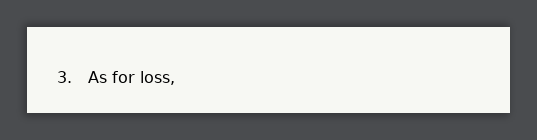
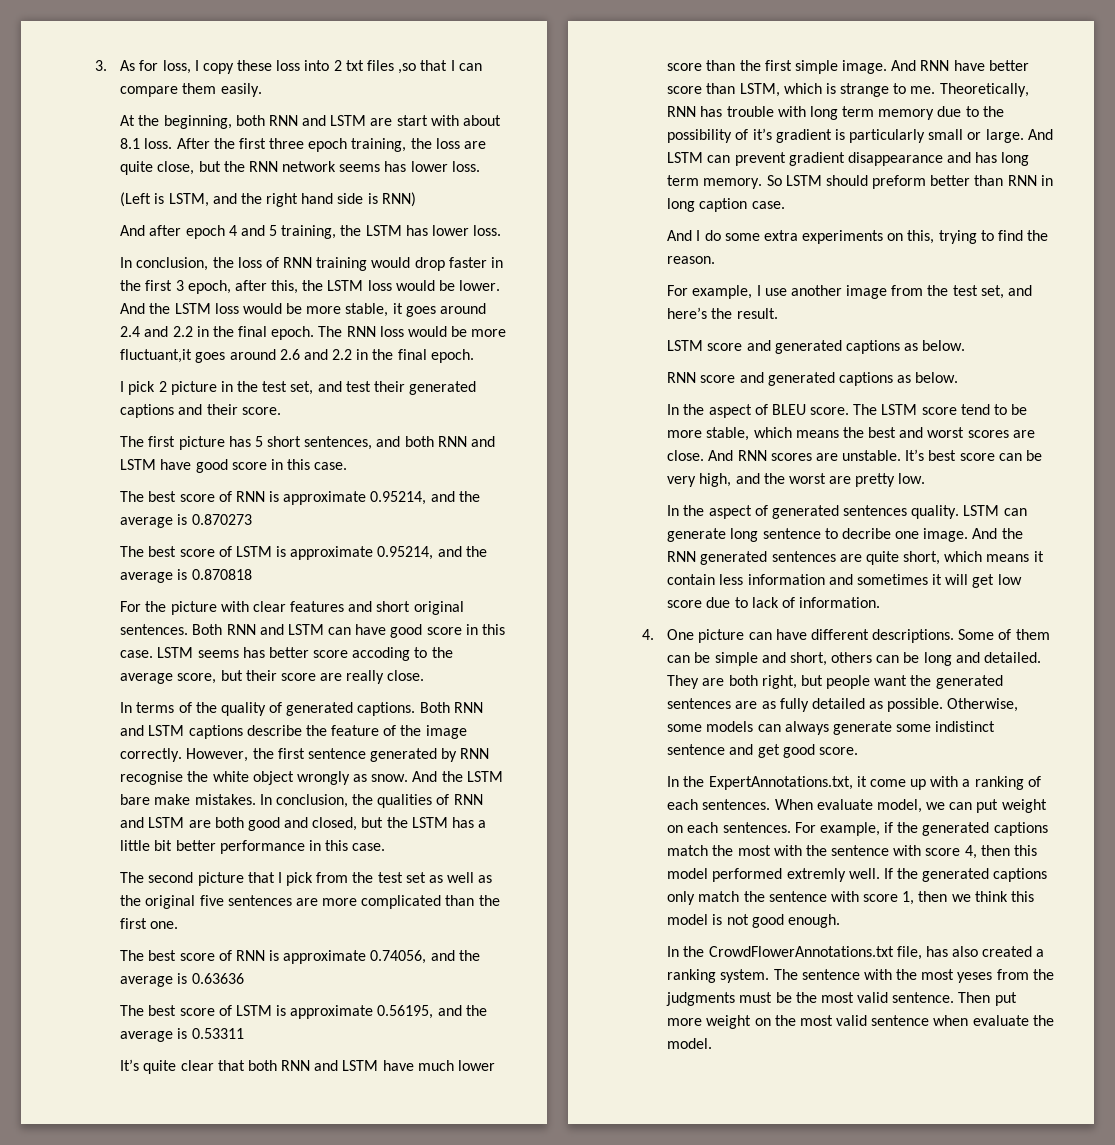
- 3. As for loss,
+ 3. As for loss, I copy these loss into 2 txt files ,so that I can compare them easily.
+ At the beginning, both RNN and LSTM are start with about 8.1 loss. After the first three epoch training, the loss are quite close, but the RNN network seems has lower loss.
+ (Left is LSTM, and the right hand side is RNN)
+ And after epoch 4 and 5 training, the LSTM has lower loss.
+ In conclusion, the loss of RNN training would drop faster in the first 3 epoch, after this, the LSTM loss would be lower. And the LSTM loss would be more stable, it goes around 2.4 and 2.2 in the final epoch. The RNN loss would be more fluctuant,it goes around 2.6 and 2.2 in the final epoch.
+ I pick 2 picture in the test set, and test their generated captions and their score.
+ The first picture has 5 short sentences, and both RNN and LSTM have good score in this case.
+ The best score of RNN is approximate 0.95214, and the average is 0.870273
+ The best score of LSTM is approximate 0.95214, and the average is 0.870818
+ For the picture with clear features and short original sentences. Both RNN and LSTM can have good score in this case. LSTM seems has better score accoding to the average score, but their score are really close.
+ In terms of the quality of generated captions. Both RNN and LSTM captions describe the feature of the image correctly. However, the first sentence generated by RNN recognise the white object wrongly as snow. And the LSTM bare make mistakes. In conclusion, the qualities of RNN and LSTM are both good and closed, but the LSTM has a little bit better performance in this case.
+ The second picture that I pick from the test set as well as the original five sentences are more complicated than the first one.
+ The best score of RNN is approximate 0.74056, and the average is 0.63636
+ The best score of LSTM is approximate 0.56195, and the average is 0.53311
+ It’s quite clear that both RNN and LSTM have much lower score than the first simple image. And RNN have better score than LSTM, which is strange to me. Theoretically, RNN has trouble with long term memory due to the possibility of it’s gradient is particularly small or large. And LSTM can prevent gradient disappearance and has long term memory. So LSTM should preform better than RNN in long caption case.
+ And I do some extra experiments on this, trying to find the reason.
+ For example, I use another image from the test set, and here’s the result.
+ LSTM score and generated captions as below.
+ RNN score and generated captions as below.
+ In the aspect of BLEU score. The LSTM score tend to be more stable, which means the best and worst scores are close. And RNN scores are unstable. It’s best score can be very high, and the worst are pretty low.
+ In the aspect of generated sentences quality. LSTM can generate long sentence to decribe one image. And the RNN generated sentences are quite short, which means it contain less information and sometimes it will get low score due to lack of information.
+ 4. One picture can have different descriptions. Some of them can be simple and short, others can be long and detailed. They are both right, but people want the generated sentences are as fully detailed as possible. Otherwise, some models can always generate some indistinct sentence and get good score.
+ In the ExpertAnnotations.txt, it come up with a ranking of each sentences. When evaluate model, we can put weight on each sentences. For example, if the generated captions match the most with the sentence with score 4, then this model performed extremly well. If the generated captions only match the sentence with score 1, then we think this model is not good enough.
+ In the CrowdFlowerAnnotations.txt file, has also created a ranking system. The sentence with the most yeses from the judgments must be the most valid sentence. Then put more weight on the most valid sentence when evaluate the model.

